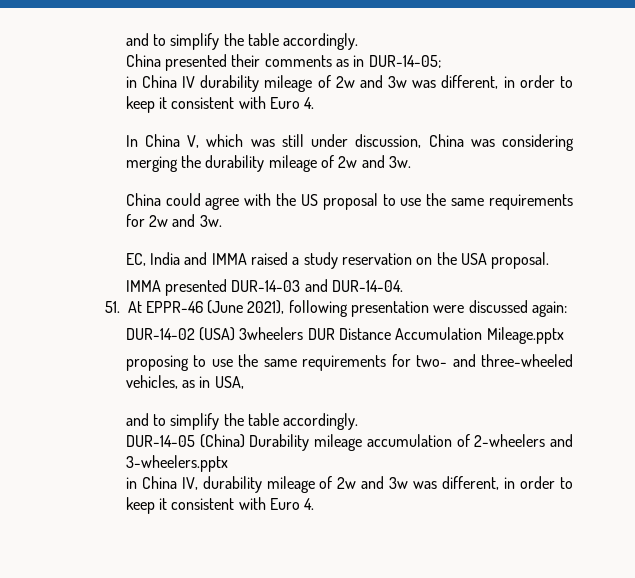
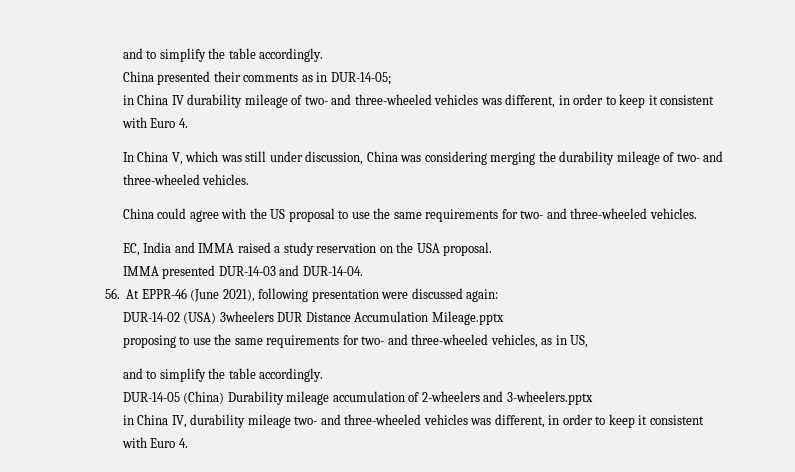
- in China IV durability mileage of 2w and 3w was different, in order to keep it consistent with Euro 4.
+ in China IV durability mileage of two- and three-wheeled vehicles was different, in order to keep it consistent with Euro 4.
- In China V, which was still under discussion, China was considering merging the durability mileage of 2w and 3w.
+ In China V, which was still under discussion, China was considering merging the durability mileage of two- and three-wheeled vehicles.
- China could agree with the US proposal to use the same requirements for 2w and 3w.
+ China could agree with the US proposal to use the same requirements for two- and three-wheeled vehicles.
- 51. At EPPR-46 (June 2021), following presentation were discussed again:
+ 56. At EPPR-46 (June 2021), following presentation were discussed again:
- proposing to use the same requirements for two- and three-wheeled vehicles, as in USA,
+ proposing to use the same requirements for two- and three-wheeled vehicles, as in US,
- in China IV, durability mileage of 2w and 3w was different, in order to keep it consistent with Euro 4.
+ in China IV, durability mileage two- and three-wheeled vehicles was different, in order to keep it consistent with Euro 4.

